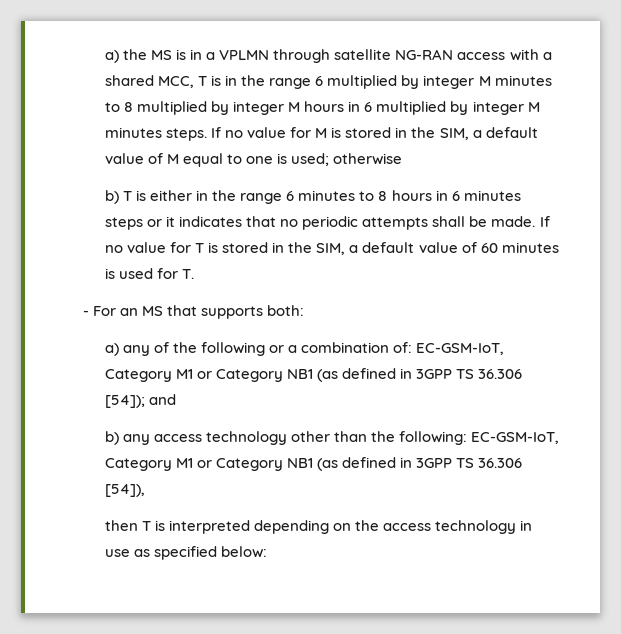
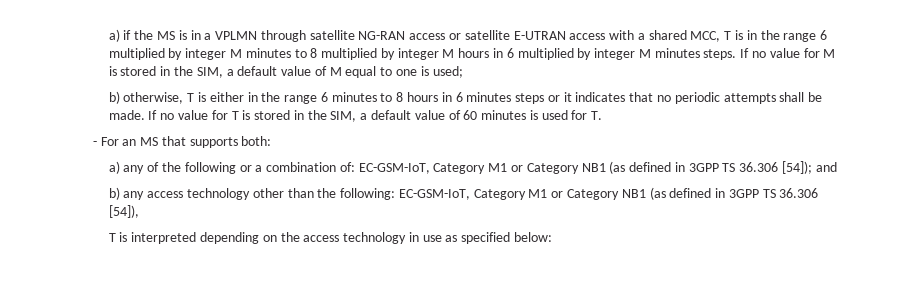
- a) the MS is in a VPLMN through satellite NG-RAN access with a shared MCC, T is in the range 6 multiplied by integer M minutes to 8 multiplied by integer M hours in 6 multiplied by integer M minutes steps.
+ a) if the MS is in a VPLMN through satellite NG-RAN access or satellite E-UTRAN access with a shared MCC, T is in the range 6 multiplied by integer M minutes to 8 multiplied by integer M hours in 6 multiplied by integer M minutes steps.
- If no value for M is stored in the SIM, a default value of M equal to one is used; otherwise
- b) T is either in the range 6 minutes to 8 hours in 6 minutes steps or it indicates that no periodic attempts shall be made.
+ If no value for M is stored in the SIM, a default value of M equal to one is used;
+ b) otherwise, T is either in the range 6 minutes to 8 hours in 6 minutes steps or it indicates that no periodic attempts shall be made.
- then T is interpreted depending on the access technology in use as specified below:
+ T is interpreted depending on the access technology in use as specified below:

